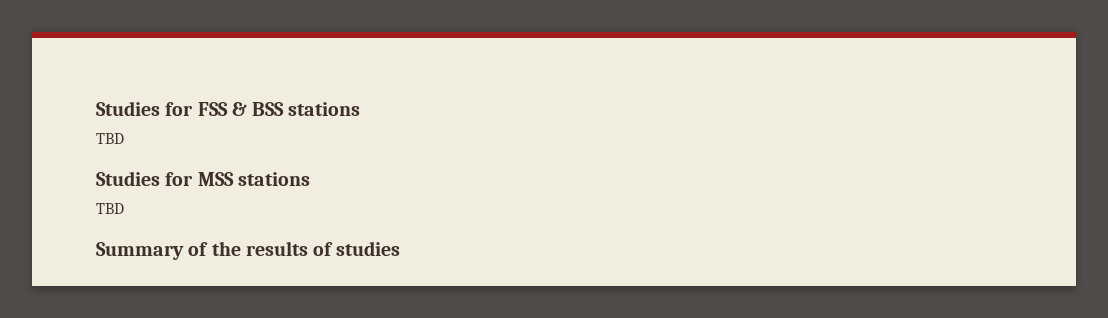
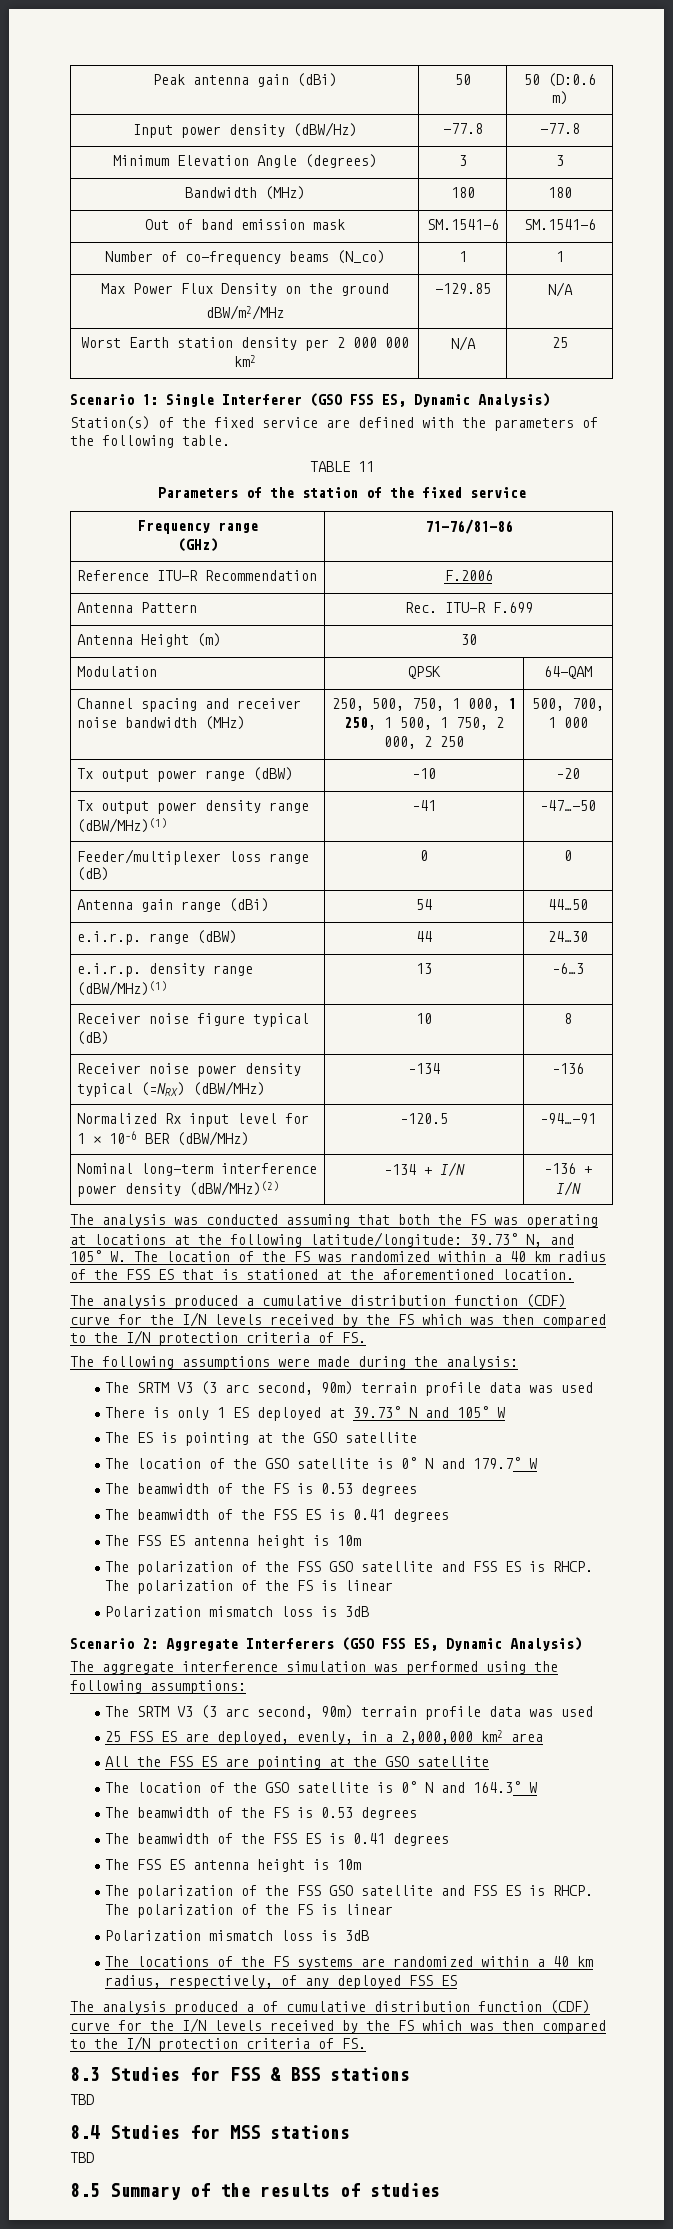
- Studies for FSS & BSS stations
+ Peak antenna gain (dBi) | 50 | 50 (D:0.6 m)
+ Input power density (dBW/Hz) | ‒77.8 | -77.8
+ Minimum Elevation Angle (degrees) | 3 | 3
+ Bandwidth (MHz) | 180 | 180
+ Out of band emission mask | SM.1541-6 | SM.1541-6
+ Number of co-frequency beams (N_co) | 1 | 1
+ Max Power Flux Density on the ground
+ dBW/m2/MHz | -129.85 | N/A
+ Worst Earth station density per 2 000 000 km2 | N/A | 25
+ Scenario 1: Single Interferer (GSO FSS ES, Dynamic Analysis)
+ Station(s) of the fixed service are defined with the parameters of the following table.
+ TABLE 11
+ Parameters of the station of the fixed service
+ Frequency range
+ (GHz) | 71-76/81-86
+ Reference ITU-R Recommendation | F.2006
+ Antenna Pattern | Rec. ITU-R F.699
+ Antenna Height (m) | 30
+ Modulation | QPSK | 64-QAM
+ Channel spacing and receiver noise bandwidth (MHz) | 250, 500, 750, 1 000, 1 250, 1 500, 1 750, 2 000, 2 250 | 500, 700, 1 000
+ Tx output power range (dBW) | –10 | –20
+ Tx output power density range (dBW/MHz)(1) | –41 | –47…-50
+ Feeder/multiplexer loss range (dB) | 0 | 0
+ Antenna gain range (dBi) | 54 | 44…50
+ e.i.r.p. range (dBW) | 44 | 24…30
+ e.i.r.p. density range (dBW/MHz)(1) | 13 | –6…3
+ Receiver noise figure typical (dB) | 10 | 8
+ Receiver noise power density typical (=NRX) (dBW/MHz) | –134 | –136
+ Normalized Rx input level for 1 × 10–6 BER (dBW/MHz) | –120.5 | –94…-91
+ Nominal long-term interference power density (dBW/MHz)(2) | –134 + I/N | –136 + I/N
+ The analysis was conducted assuming that both the FS was operating at locations at the following latitude/longitude: 39.73° N, and 105° W. The location of the FS was randomized within a 40 km radius of the FSS ES that is stationed at the aforementioned location.
+ The analysis produced a cumulative distribution function (CDF) curve for the I/N levels received by the FS which was then compared to the I/N protection criteria of FS.
+ The following assumptions were made during the analysis:
+ The SRTM V3 (3 arc second, 90m) terrain profile data was used
+ There is only 1 ES deployed at 39.73° N and 105° W
+ The ES is pointing at the GSO satellite
+ The location of the GSO satellite is 0° N and 179.7° W
+ The beamwidth of the FS is 0.53 degrees
+ The beamwidth of the FSS ES is 0.41 degrees
+ The FSS ES antenna height is 10m
+ The polarization of the FSS GSO satellite and FSS ES is RHCP. The polarization of the FS is linear
+ Polarization mismatch loss is 3dB
+ Scenario 2: Aggregate Interferers (GSO FSS ES, Dynamic Analysis)
+ The aggregate interference simulation was performed using the following assumptions:
+ The SRTM V3 (3 arc second, 90m) terrain profile data was used
+ 25 FSS ES are deployed, evenly, in a 2,000,000 km2 area
+ All the FSS ES are pointing at the GSO satellite
+ The location of the GSO satellite is 0° N and 164.3° W
+ The beamwidth of the FS is 0.53 degrees
+ The beamwidth of the FSS ES is 0.41 degrees
+ The FSS ES antenna height is 10m
+ The polarization of the FSS GSO satellite and FSS ES is RHCP. The polarization of the FS is linear
+ Polarization mismatch loss is 3dB
+ The locations of the FS systems are randomized within a 40 km radius, respectively, of any deployed FSS ES
+ The analysis produced a of cumulative distribution function (CDF) curve for the I/N levels received by the FS which was then compared to the I/N protection criteria of FS.
+ 8.3 Studies for FSS & BSS stations
- Studies for MSS stations
+ 8.4 Studies for MSS stations
- Summary of the results of studies
+ 8.5 Summary of the results of studies

